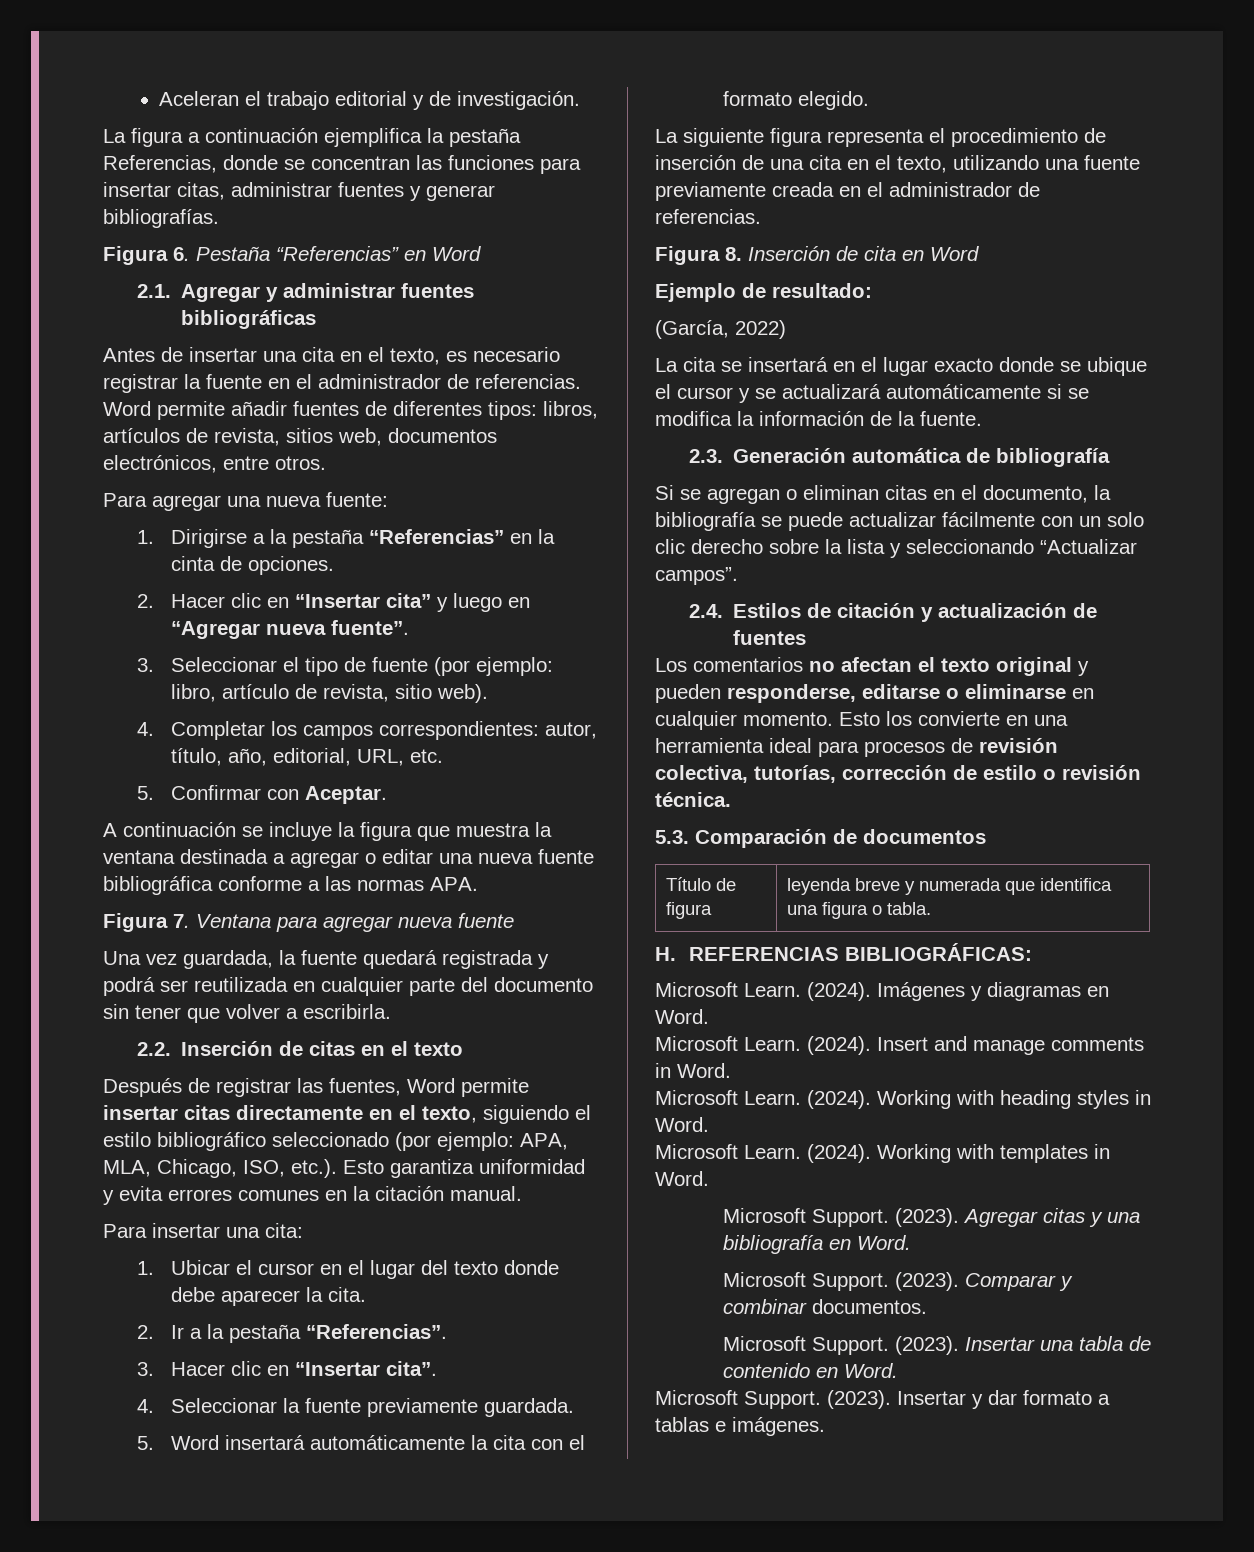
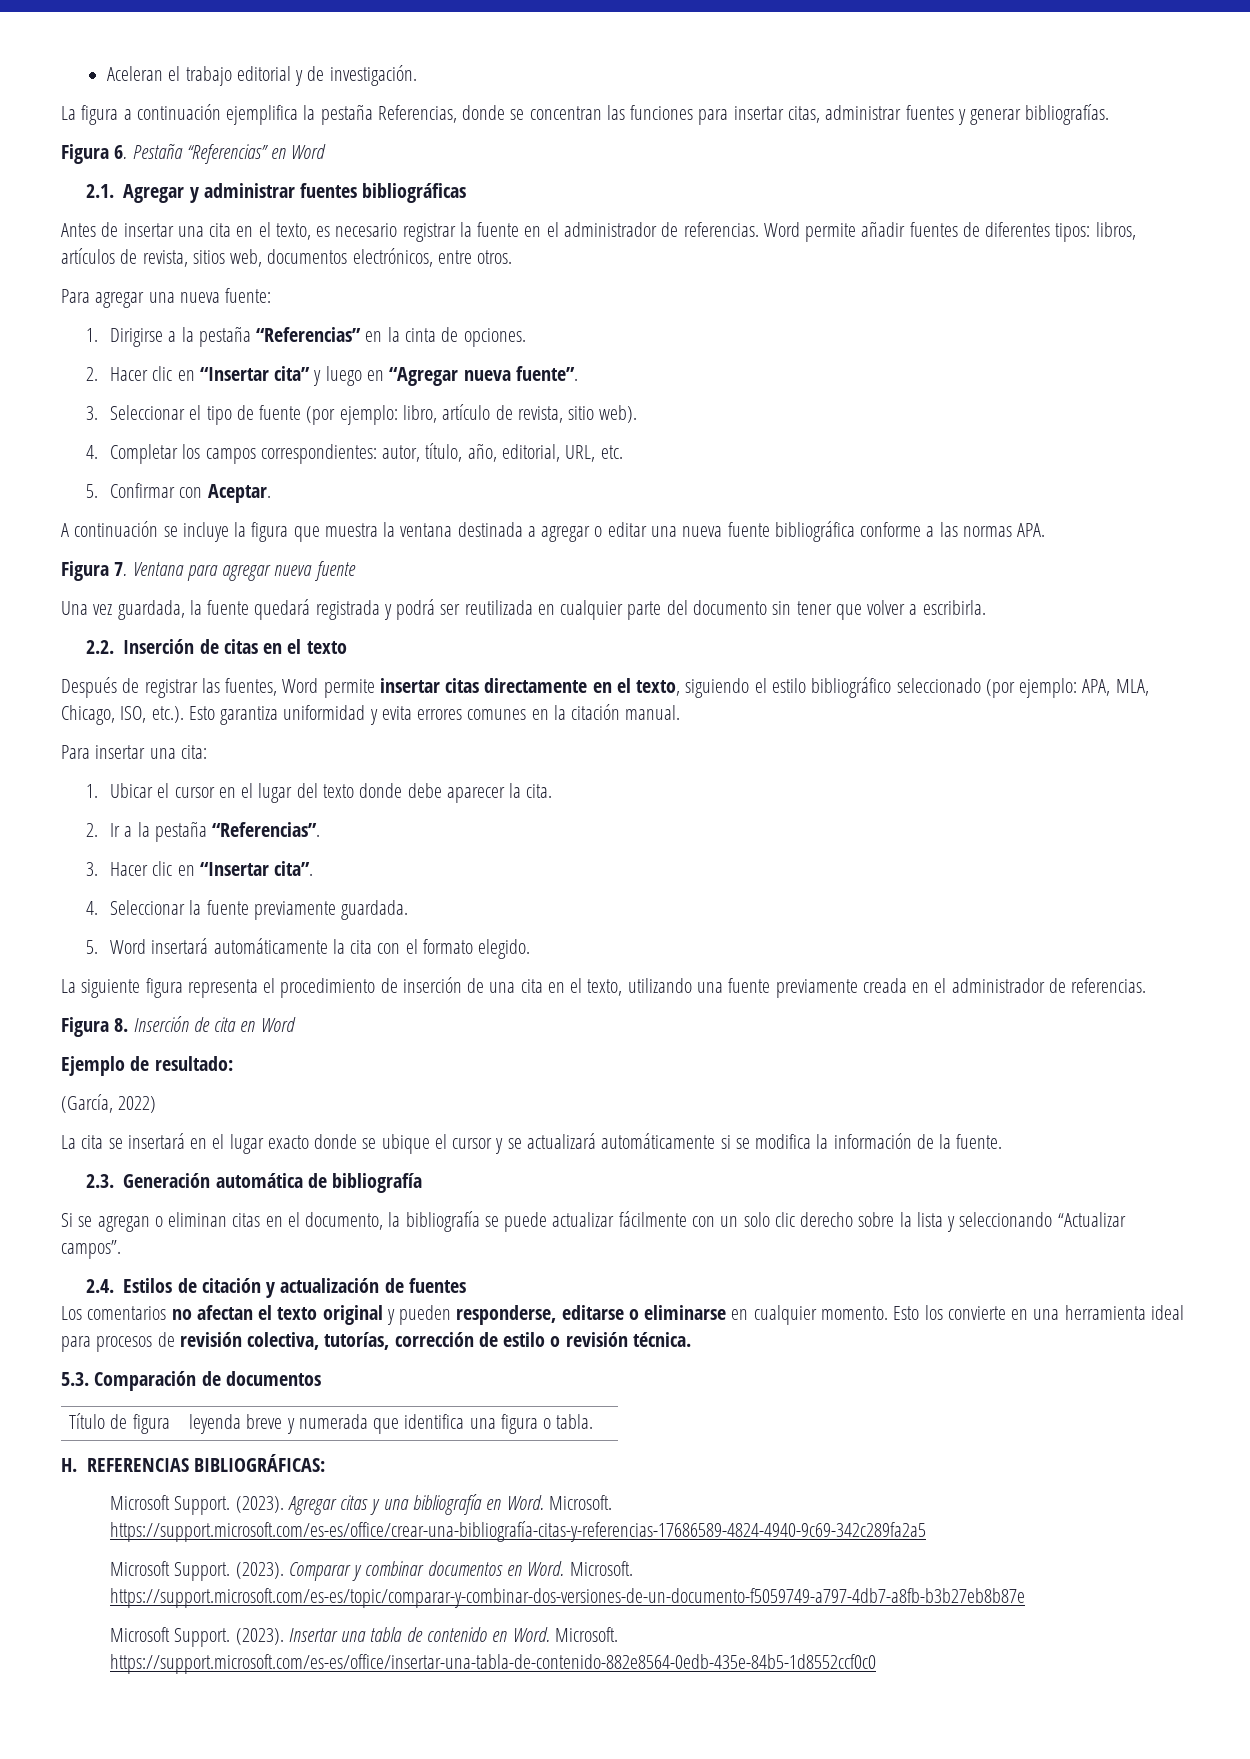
- Microsoft Learn. (2024). Imágenes y diagramas en Word.
- Microsoft Learn. (2024). Insert and manage comments in Word.
- Microsoft Learn. (2024). Working with heading styles in Word.
- Microsoft Learn. (2024). Working with templates in Word.
+ Microsoft. https://support.microsoft.com/es-es/office/crear-una-bibliografía-citas-y-referencias-17686589-4824-4940-9c69-342c289fa2a5
- Comparar y combinar documentos.
+ Comparar y combinar documentos en Word. Microsoft. https://support.microsoft.com/es-es/topic/comparar-y-combinar-dos-versiones-de-un-documento-f5059749-a797-4db7-a8fb-b3b27eb8b87e
- Insertar una tabla de contenido en Word.
- Microsoft Support. (2023). Insertar y dar formato a tablas e imágenes.
+ Insertar una tabla de contenido en Word. Microsoft. https://support.microsoft.com/es-es/office/insertar-una-tabla-de-contenido-882e8564-0edb-435e-84b5-1d8552ccf0c0

